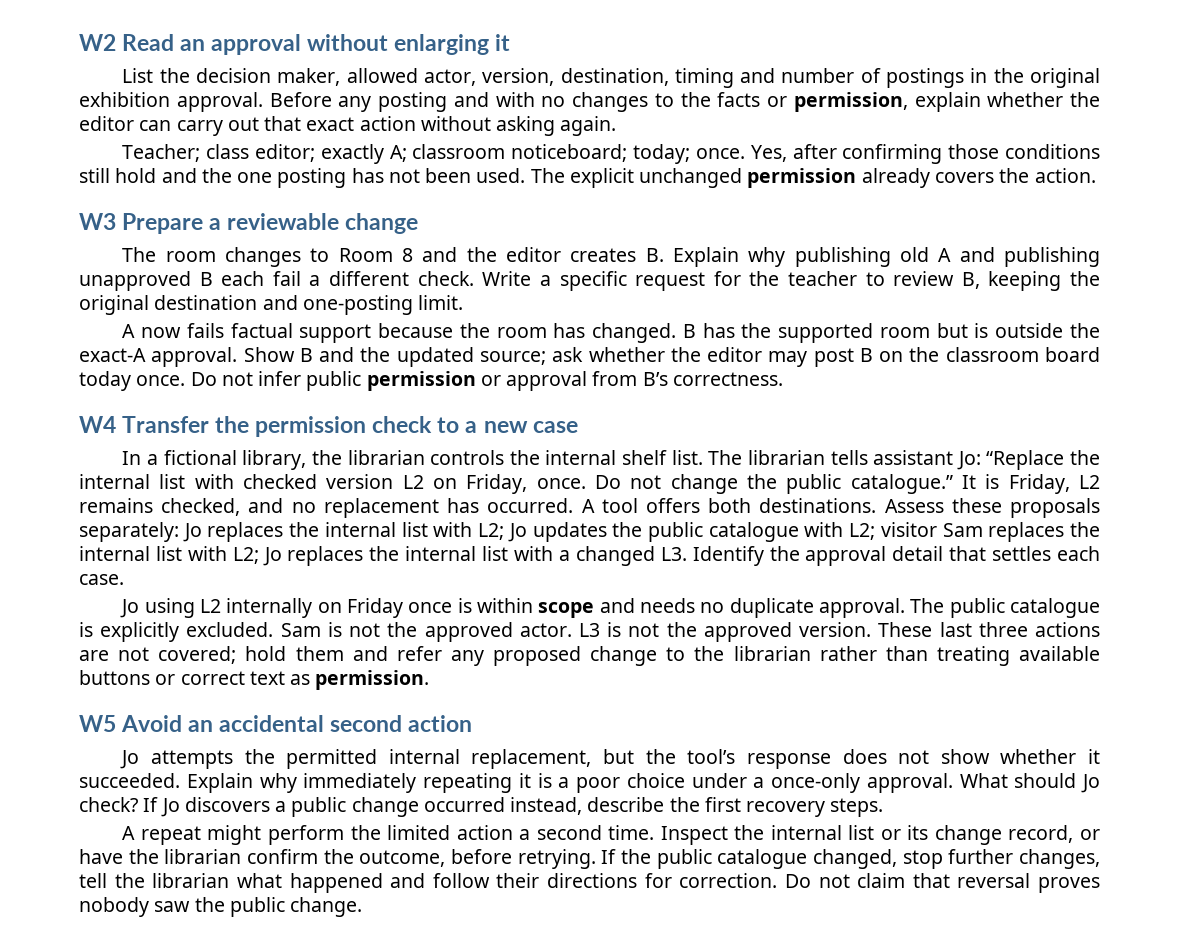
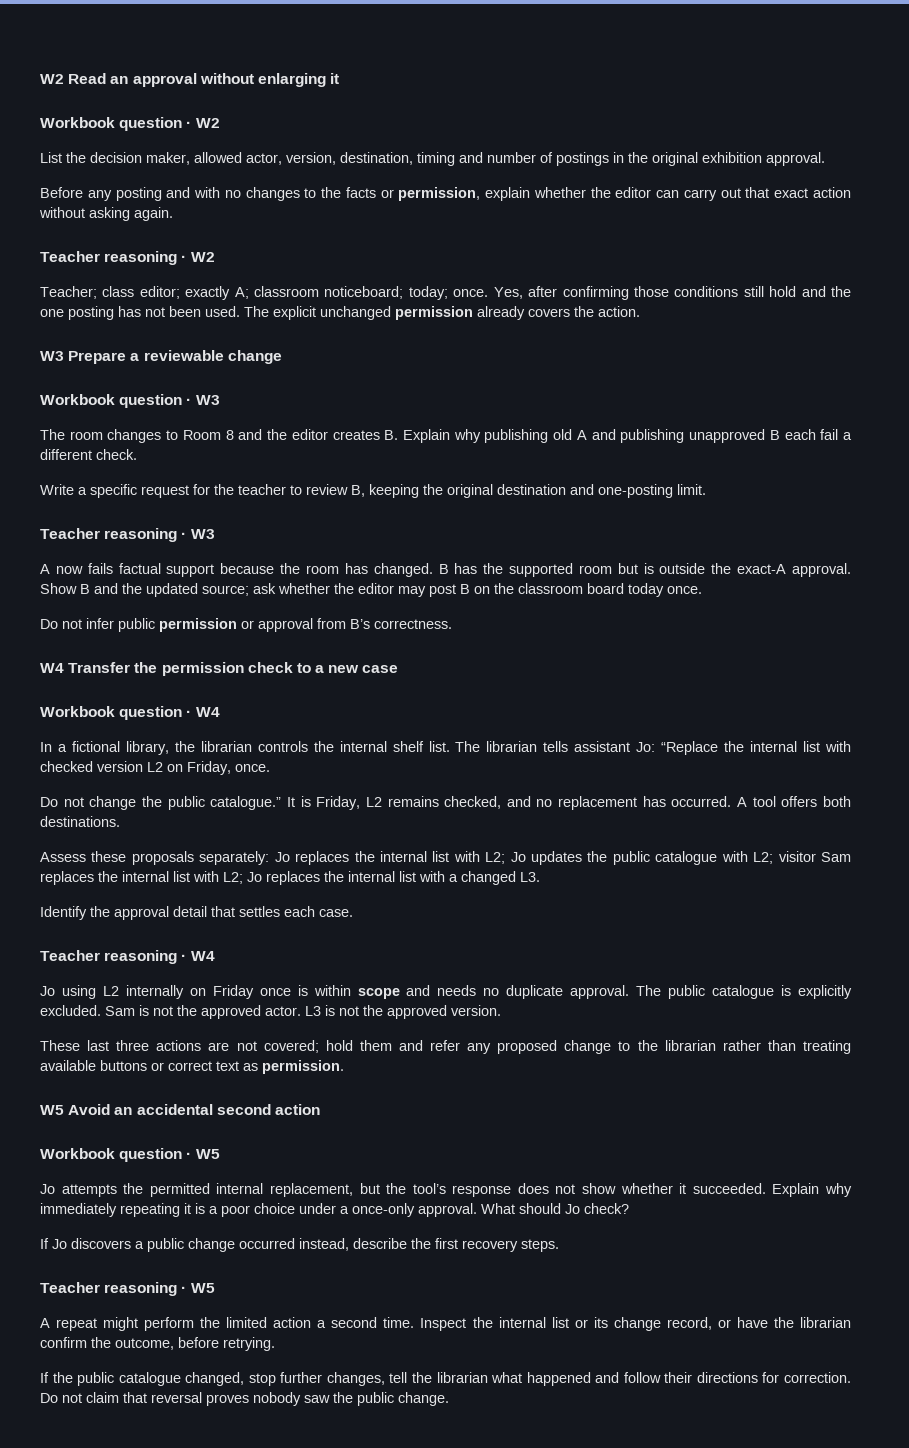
+ Workbook question · W2
- List the decision maker, allowed actor, version, destination, timing and number of postings in the original exhibition approval. Before any posting and with no changes to the facts or permission, explain whether the editor can carry out that exact action without asking again.
+ List the decision maker, allowed actor, version, destination, timing and number of postings in the original exhibition approval.
+ Before any posting and with no changes to the facts or permission, explain whether the editor can carry out that exact action without asking again.
+ Teacher reasoning · W2
+ Workbook question · W3
- The room changes to Room 8 and the editor creates B. Explain why publishing old A and publishing unapproved B each fail a different check. Write a specific request for the teacher to review B, keeping the original destination and one-posting limit.
+ The room changes to Room 8 and the editor creates B. Explain why publishing old A and publishing unapproved B each fail a different check.
+ Write a specific request for the teacher to review B, keeping the original destination and one-posting limit.
+ Teacher reasoning · W3
- Show B and the updated source; ask whether the editor may post B on the classroom board today once. Do not infer public permission or approval from B’s correctness.
+ Show B and the updated source; ask whether the editor may post B on the classroom board today once.
+ Do not infer public permission or approval from B’s correctness.
+ Workbook question · W4
- The librarian tells assistant Jo: “Replace the internal list with checked version L2 on Friday, once. Do not change the public catalogue.”
+ The librarian tells assistant Jo: “Replace the internal list with checked version L2 on Friday, once.
+ Do not change the public catalogue.”
- A tool offers both destinations. Assess these proposals separately: Jo replaces the internal list with L2; Jo updates the public catalogue with L2; visitor Sam replaces the internal list with L2; Jo replaces the internal list with a changed L3. Identify the approval detail that settles each case.
+ A tool offers both destinations.
+ Assess these proposals separately: Jo replaces the internal list with L2; Jo updates the public catalogue with L2; visitor Sam replaces the internal list with L2; Jo replaces the internal list with a changed L3.
+ Identify the approval detail that settles each case.
+ Teacher reasoning · W4
- L3 is not the approved version. These last three actions are not covered; hold them and refer any proposed change to the librarian rather than treating available buttons or correct text as permission.
+ L3 is not the approved version.
+ These last three actions are not covered; hold them and refer any proposed change to the librarian rather than treating available buttons or correct text as permission.
+ Workbook question · W5
- What should Jo check? If Jo discovers a public change occurred instead, describe the first recovery steps.
+ What should Jo check?
+ If Jo discovers a public change occurred instead, describe the first recovery steps.
+ Teacher reasoning · W5
- Inspect the internal list or its change record, or have the librarian confirm the outcome, before retrying. If the public catalogue changed, stop further changes, tell the librarian what happened and follow their directions for correction.
+ Inspect the internal list or its change record, or have the librarian confirm the outcome, before retrying.
+ If the public catalogue changed, stop further changes, tell the librarian what happened and follow their directions for correction.

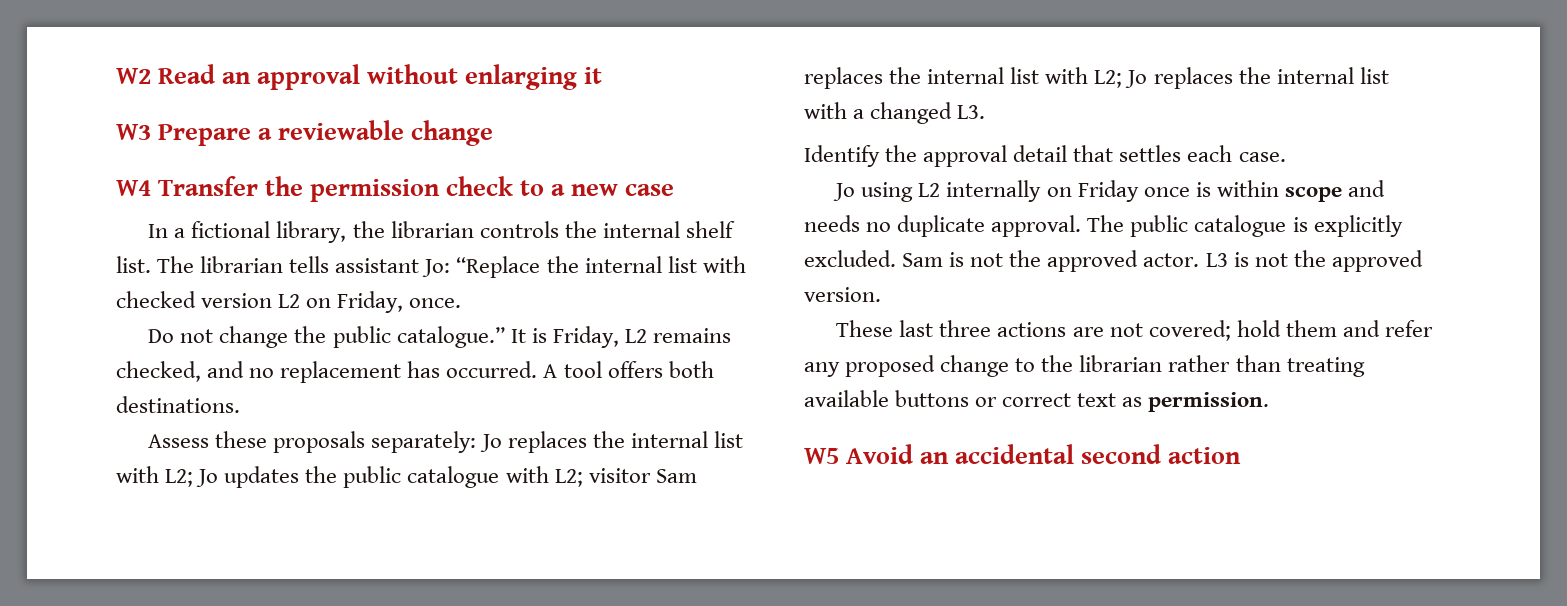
- Workbook question · W2
- List the decision maker, allowed actor, version, destination, timing and number of postings in the original exhibition approval.
- Before any posting and with no changes to the facts or permission, explain whether the editor can carry out that exact action without asking again.
- Teacher reasoning · W2
- Teacher; class editor; exactly A; classroom noticeboard; today; once. Yes, after confirming those conditions still hold and the one posting has not been used. The explicit unchanged permission already covers the action.
- Workbook question · W3
- The room changes to Room 8 and the editor creates B. Explain why publishing old A and publishing unapproved B each fail a different check.
- Write a specific request for the teacher to review B, keeping the original destination and one-posting limit.
- Teacher reasoning · W3
- A now fails factual support because the room has changed. B has the supported room but is outside the exact-A approval. Show B and the updated source; ask whether the editor may post B on the classroom board today once.
- Do not infer public permission or approval from B’s correctness.
- Workbook question · W4
- Teacher reasoning · W4
- Workbook question · W5
- Jo attempts the permitted internal replacement, but the tool’s response does not show whether it succeeded. Explain why immediately repeating it is a poor choice under a once-only approval. What should Jo check?
- If Jo discovers a public change occurred instead, describe the first recovery steps.
- Teacher reasoning · W5
- A repeat might perform the limited action a second time. Inspect the internal list or its change record, or have the librarian confirm the outcome, before retrying.
- If the public catalogue changed, stop further changes, tell the librarian what happened and follow their directions for correction. Do not claim that reversal proves nobody saw the public change.

